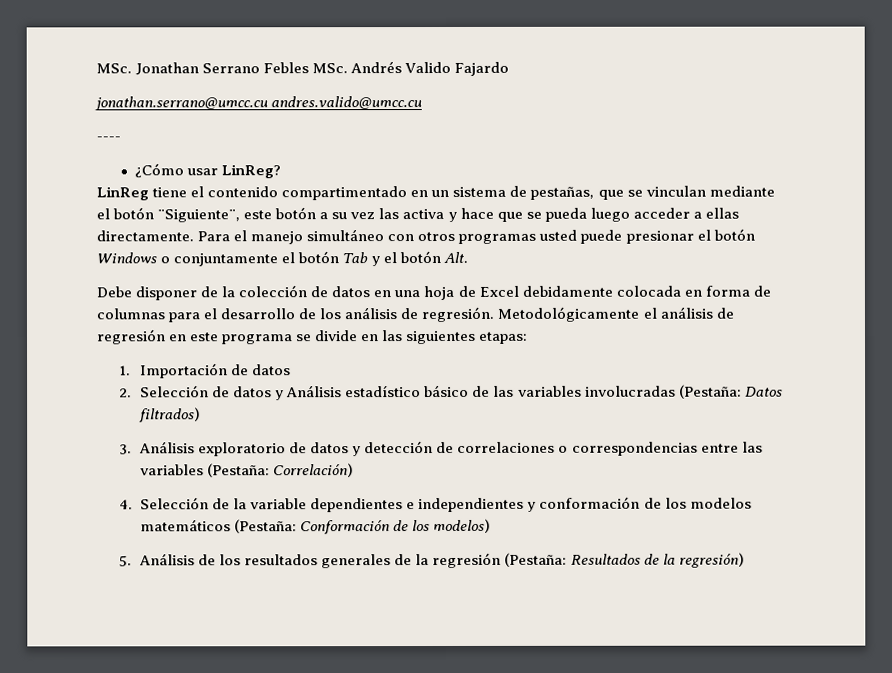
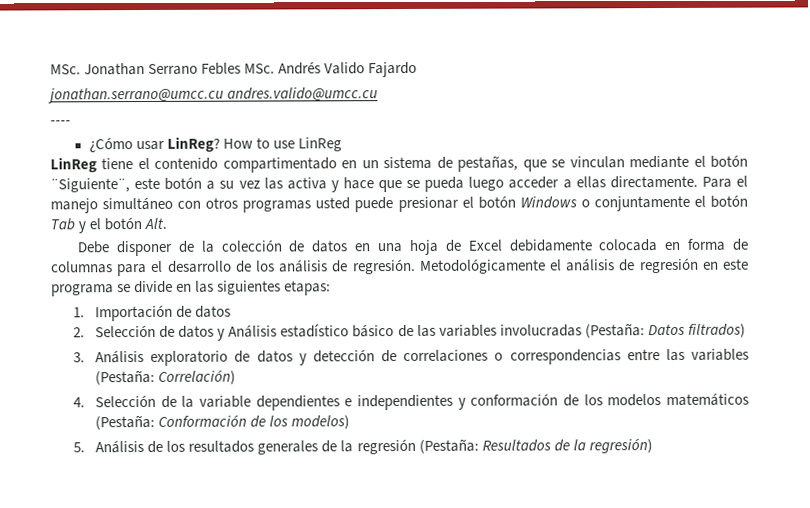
+ How to use LinReg

